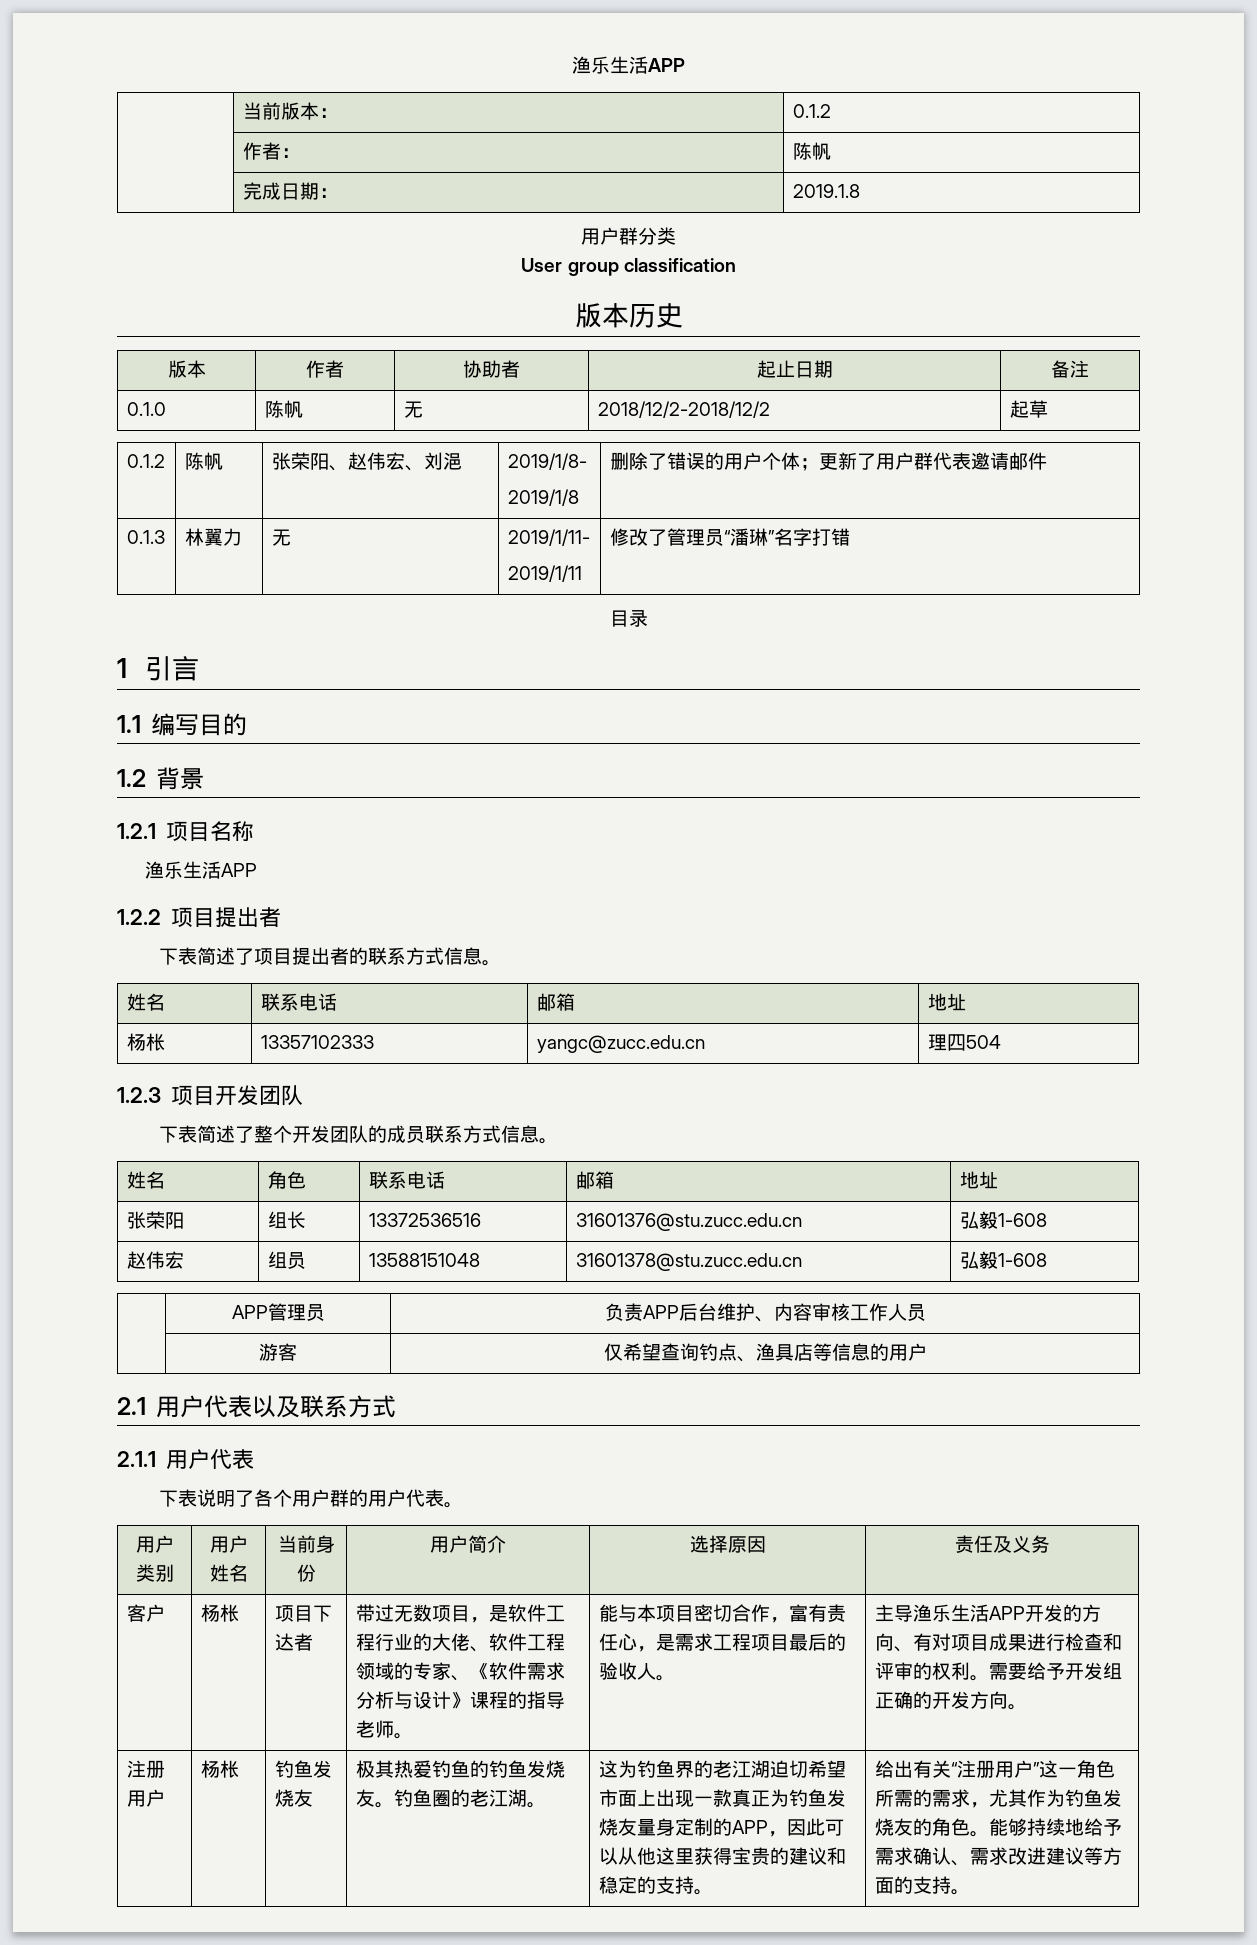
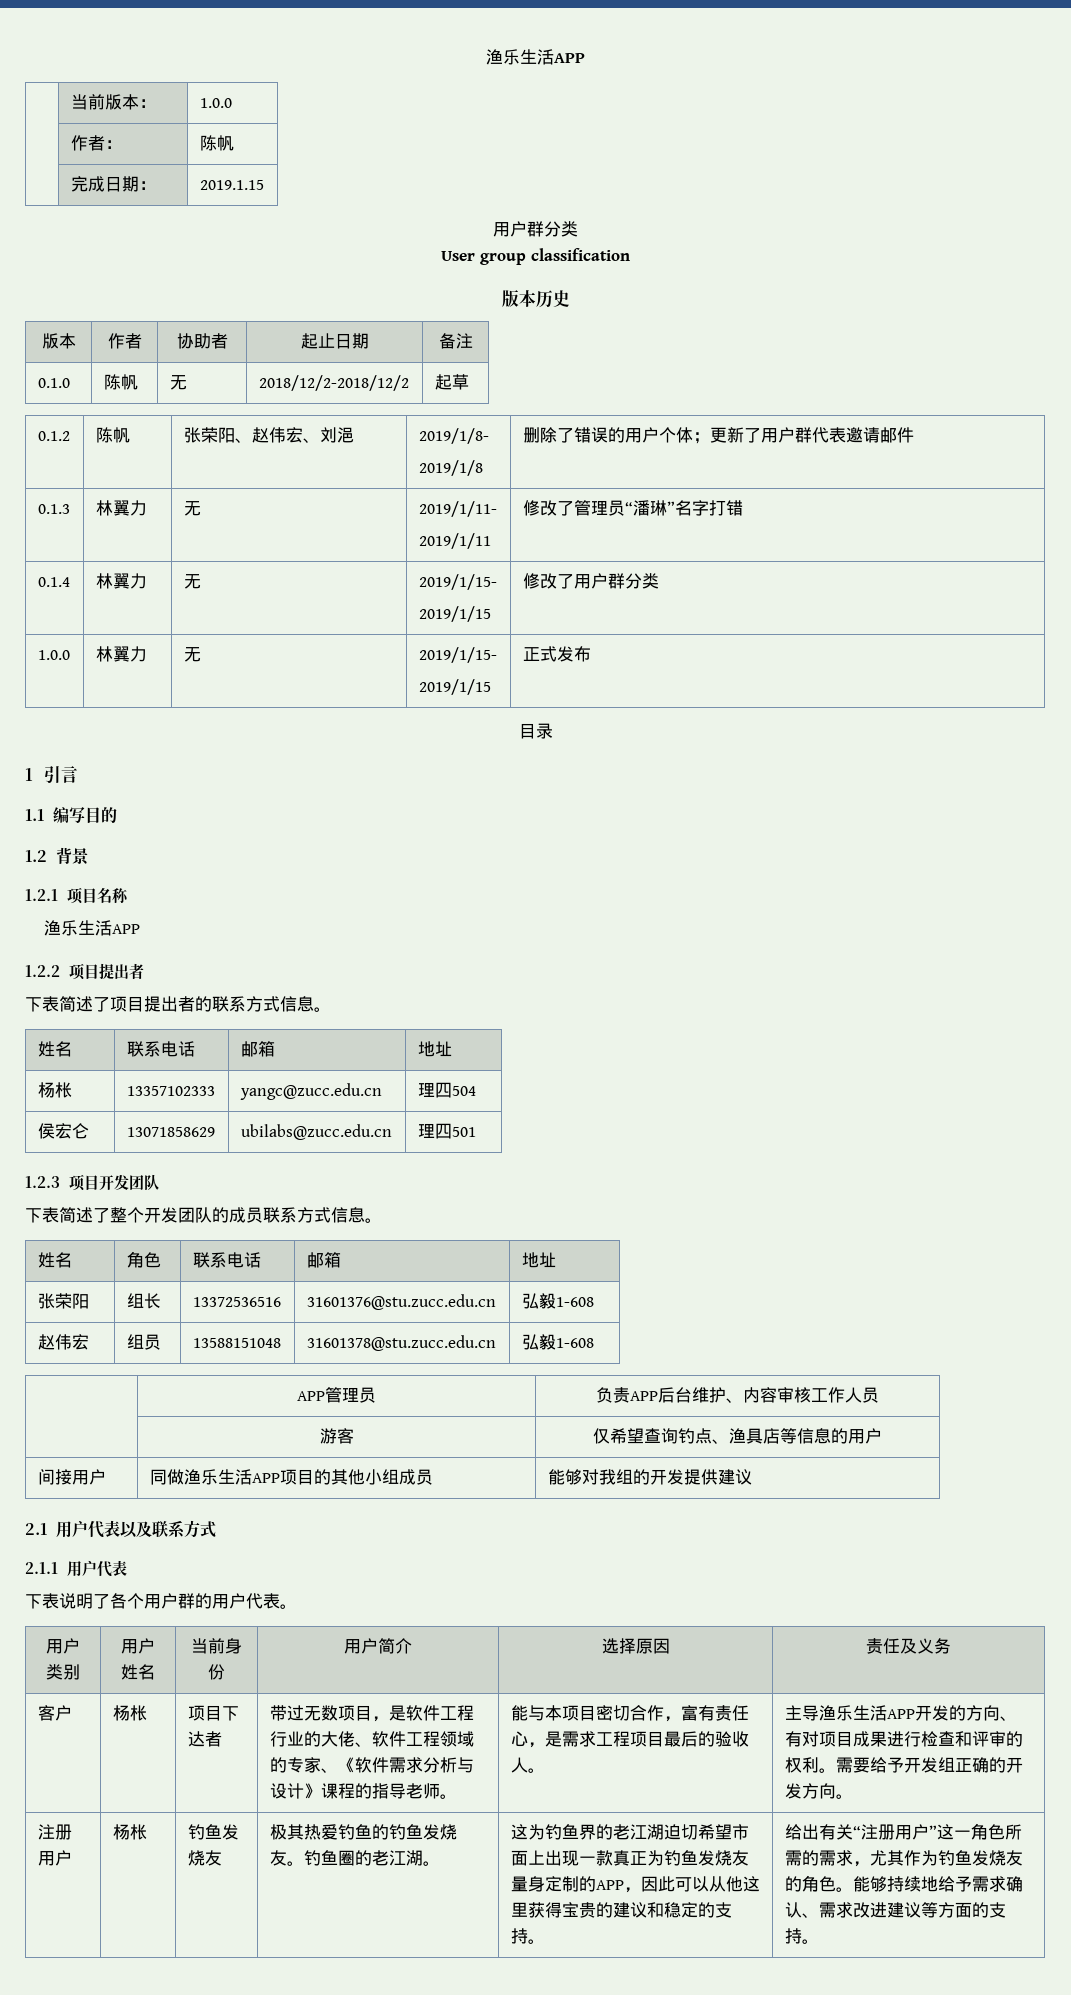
- | 当前版本： | 0.1.2
+ | 当前版本： | 1.0.0
- | 完成日期： | 2019.1.8
+ | 完成日期： | 2019.1.15
+ 0.1.4 | 林翼力 | 无 | 2019/1/15-
+ 2019/1/15 | 修改了用户群分类
+ 1.0.0 | 林翼力 | 无 | 2019/1/15-
+ 2019/1/15 | 正式发布
+ 侯宏仑 | 13071858629 | ubilabs@zucc.edu.cn | 理四501
+ 间接用户 | 同做渔乐生活APP项目的其他小组成员 | 能够对我组的开发提供建议

